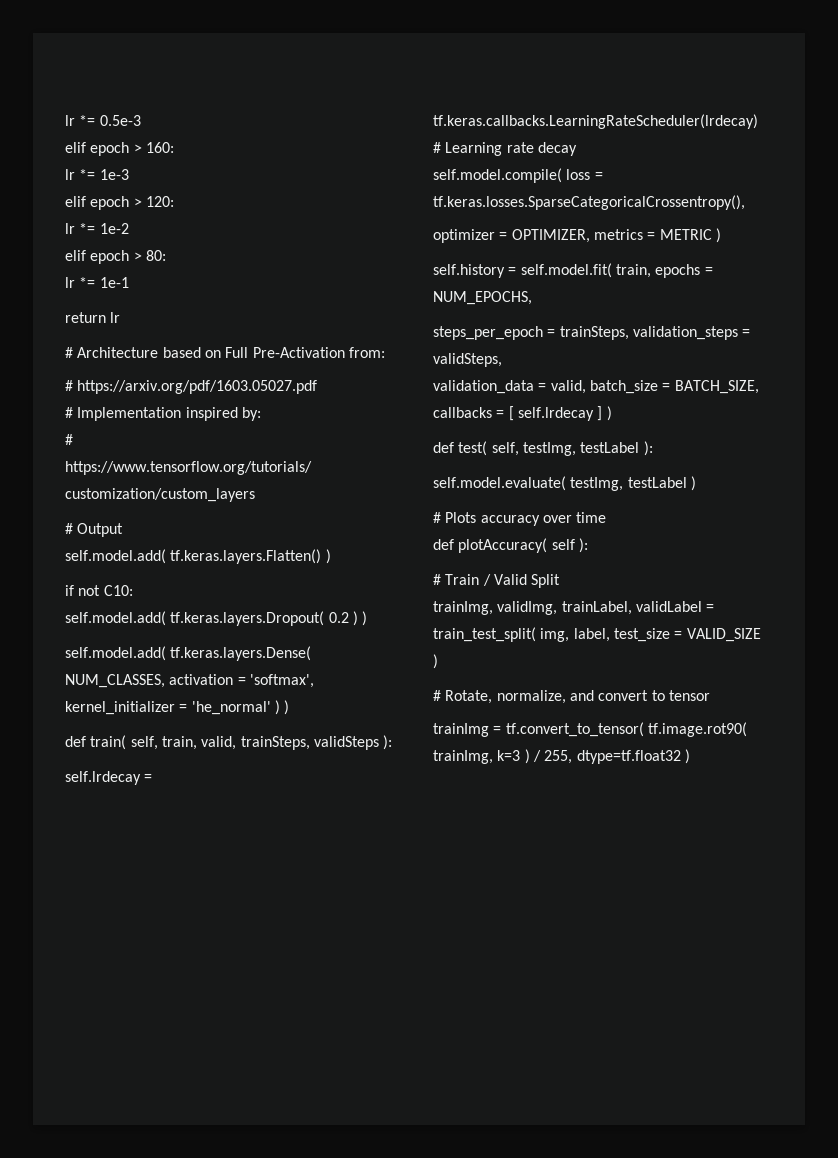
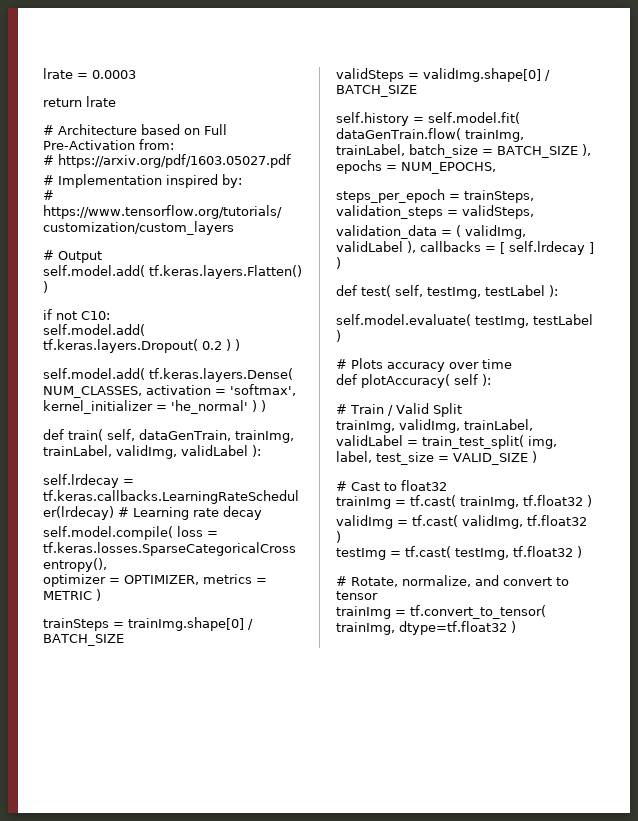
- lr *= 0.5e-3
- elif epoch > 160:
- lr *= 1e-3
- elif epoch > 120:
- lr *= 1e-2
- elif epoch > 80:
- lr *= 1e-1
+ lrate = 0.0003
- return lr
+ return lrate
- def train( self, train, valid, trainSteps, validSteps ):
+ def train( self, dataGenTrain, trainImg, trainLabel, validImg, validLabel ):
- self.history = self.model.fit( train, epochs = NUM_EPOCHS,
+ trainSteps = trainImg.shape[0] / BATCH_SIZE
+ validSteps = validImg.shape[0] / BATCH_SIZE
+ self.history = self.model.fit( dataGenTrain.flow( trainImg, trainLabel, batch_size = BATCH_SIZE ), epochs = NUM_EPOCHS,
- validation_data = valid, batch_size = BATCH_SIZE, callbacks = [ self.lrdecay ] )
+ validation_data = ( validImg, validLabel ), callbacks = [ self.lrdecay ] )
+ # Cast to float32
+ trainImg = tf.cast( trainImg, tf.float32 )
+ validImg = tf.cast( validImg, tf.float32 )
+ testImg = tf.cast( testImg, tf.float32 )
- trainImg = tf.convert_to_tensor( tf.image.rot90( trainImg, k=3 ) / 255, dtype=tf.float32 )
+ trainImg = tf.convert_to_tensor( trainImg, dtype=tf.float32 )

